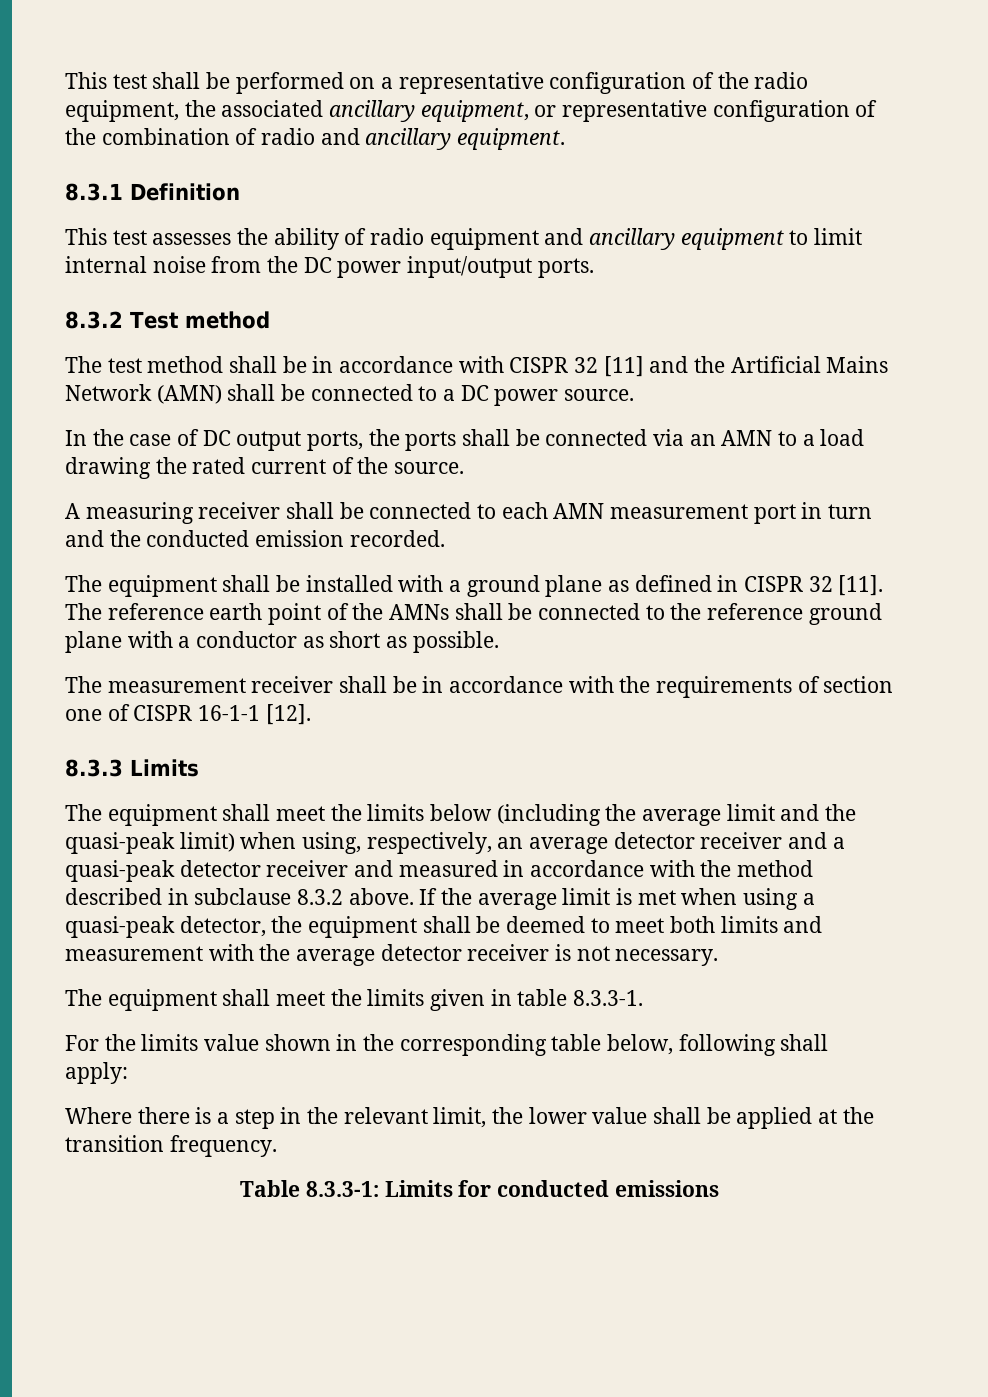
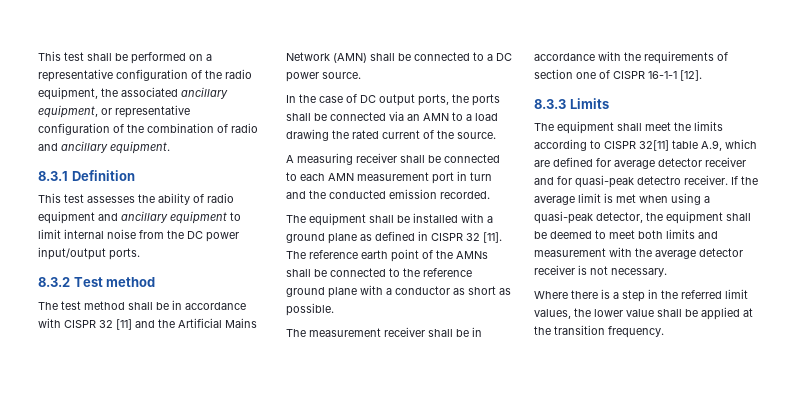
- The equipment shall meet the limits below (including the average limit and the quasi-peak limit) when using, respectively, an average detector receiver and a quasi-peak detector receiver and measured in accordance with the method described in subclause 8.3.2 above.
+ The equipment shall meet the limits according to CISPR 32[11] table A.9, which are defined for average detector receiver and for quasi-peak detectro receiver.
- The equipment shall meet the limits given in table 8.3.3-1.
- For the limits value shown in the corresponding table below, following shall apply:
- Where there is a step in the relevant limit, the lower value shall be applied at the transition frequency.
+ Where there is a step in the referred limit values, the lower value shall be applied at the transition frequency.
- Table 8.3.3-1: Limits for conducted emissions

